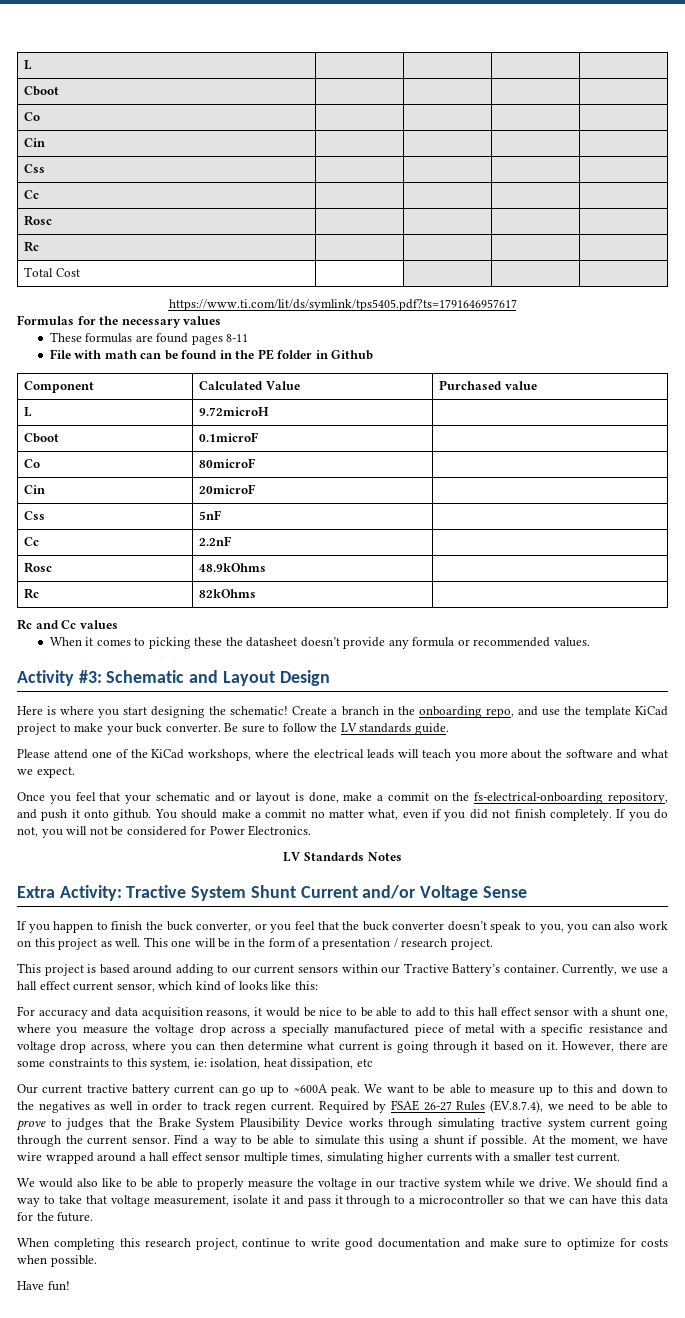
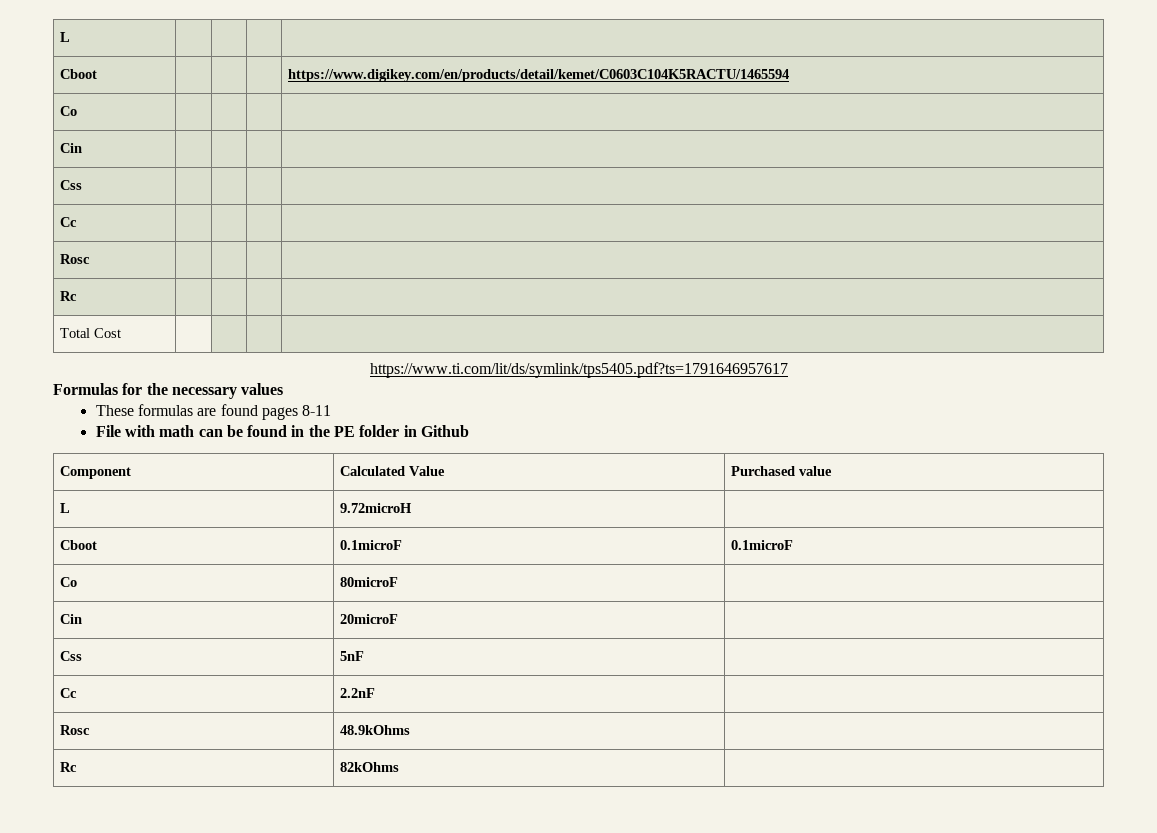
- Cboot | | | |
+ Cboot | | | | https://www.digikey.com/en/products/detail/kemet/C0603C104K5RACTU/1465594
- Cboot | 0.1microF |
+ Cboot | 0.1microF | 0.1microF
- Rc and Cc values
- When it comes to picking these the datasheet doesn’t provide any formula or recommended values.
- Activity #3: Schematic and Layout Design
- Here is where you start designing the schematic! Create a branch in the onboarding repo, and use the template KiCad project to make your buck converter. Be sure to follow the LV standards guide.
- Please attend one of the KiCad workshops, where the electrical leads will teach you more about the software and what we expect.
- Once you feel that your schematic and or layout is done, make a commit on the fs-electrical-onboarding repository, and push it onto github. You should make a commit no matter what, even if you did not finish completely. If you do not, you will not be considered for Power Electronics.
- LV Standards Notes
- Extra Activity: Tractive System Shunt Current and/or Voltage Sense
- If you happen to finish the buck converter, or you feel that the buck converter doesn’t speak to you, you can also work on this project as well. This one will be in the form of a presentation / research project.
- This project is based around adding to our current sensors within our Tractive Battery’s container. Currently, we use a hall effect current sensor, which kind of looks like this:
- For accuracy and data acquisition reasons, it would be nice to be able to add to this hall effect sensor with a shunt one, where you measure the voltage drop across a specially manufactured piece of metal with a specific resistance and voltage drop across, where you can then determine what current is going through it based on it. However, there are some constraints to this system, ie: isolation, heat dissipation, etc
- Our current tractive battery current can go up to ~600A peak. We want to be able to measure up to this and down to the negatives as well in order to track regen current. Required by FSAE 26-27 Rules (EV.8.7.4), we need to be able to prove to judges that the Brake System Plausibility Device works through simulating tractive system current going through the current sensor. Find a way to be able to simulate this using a shunt if possible. At the moment, we have wire wrapped around a hall effect sensor multiple times, simulating higher currents with a smaller test current.
- We would also like to be able to properly measure the voltage in our tractive system while we drive. We should find a way to take that voltage measurement, isolate it and pass it through to a microcontroller so that we can have this data for the future.
- When completing this research project, continue to write good documentation and make sure to optimize for costs when possible.
- Have fun!

